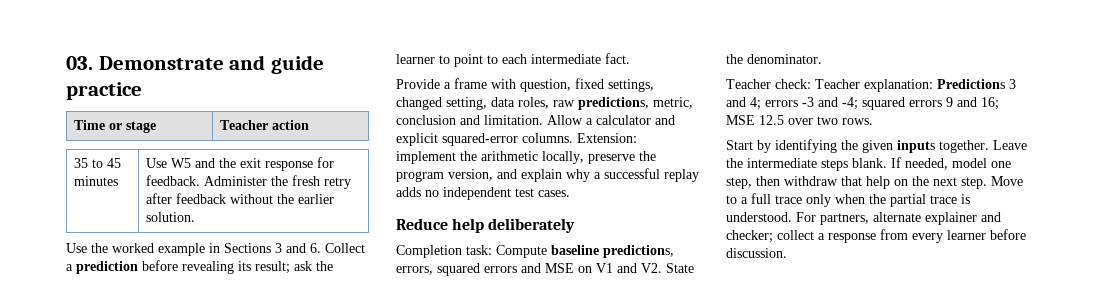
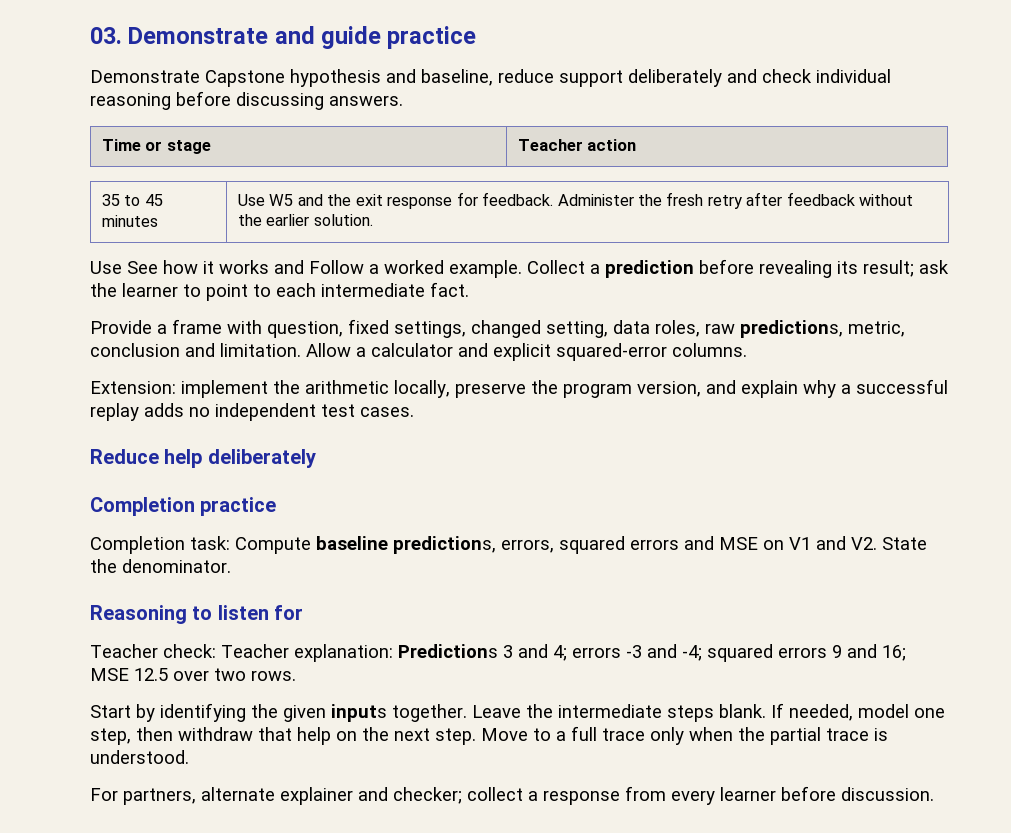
+ Demonstrate Capstone hypothesis and baseline, reduce support deliberately and check individual reasoning before discussing answers.
- Use the worked example in Sections 3 and 6. Collect a prediction before revealing its result; ask the learner to point to each intermediate fact.
+ Use See how it works and Follow a worked example. Collect a prediction before revealing its result; ask the learner to point to each intermediate fact.
- Allow a calculator and explicit squared-error columns. Extension: implement the arithmetic locally, preserve the program version, and explain why a successful replay adds no independent test cases.
+ Allow a calculator and explicit squared-error columns.
+ Extension: implement the arithmetic locally, preserve the program version, and explain why a successful replay adds no independent test cases.
+ Completion practice
+ Reasoning to listen for
- Move to a full trace only when the partial trace is understood. For partners, alternate explainer and checker; collect a response from every learner before discussion.
+ Move to a full trace only when the partial trace is understood.
+ For partners, alternate explainer and checker; collect a response from every learner before discussion.

